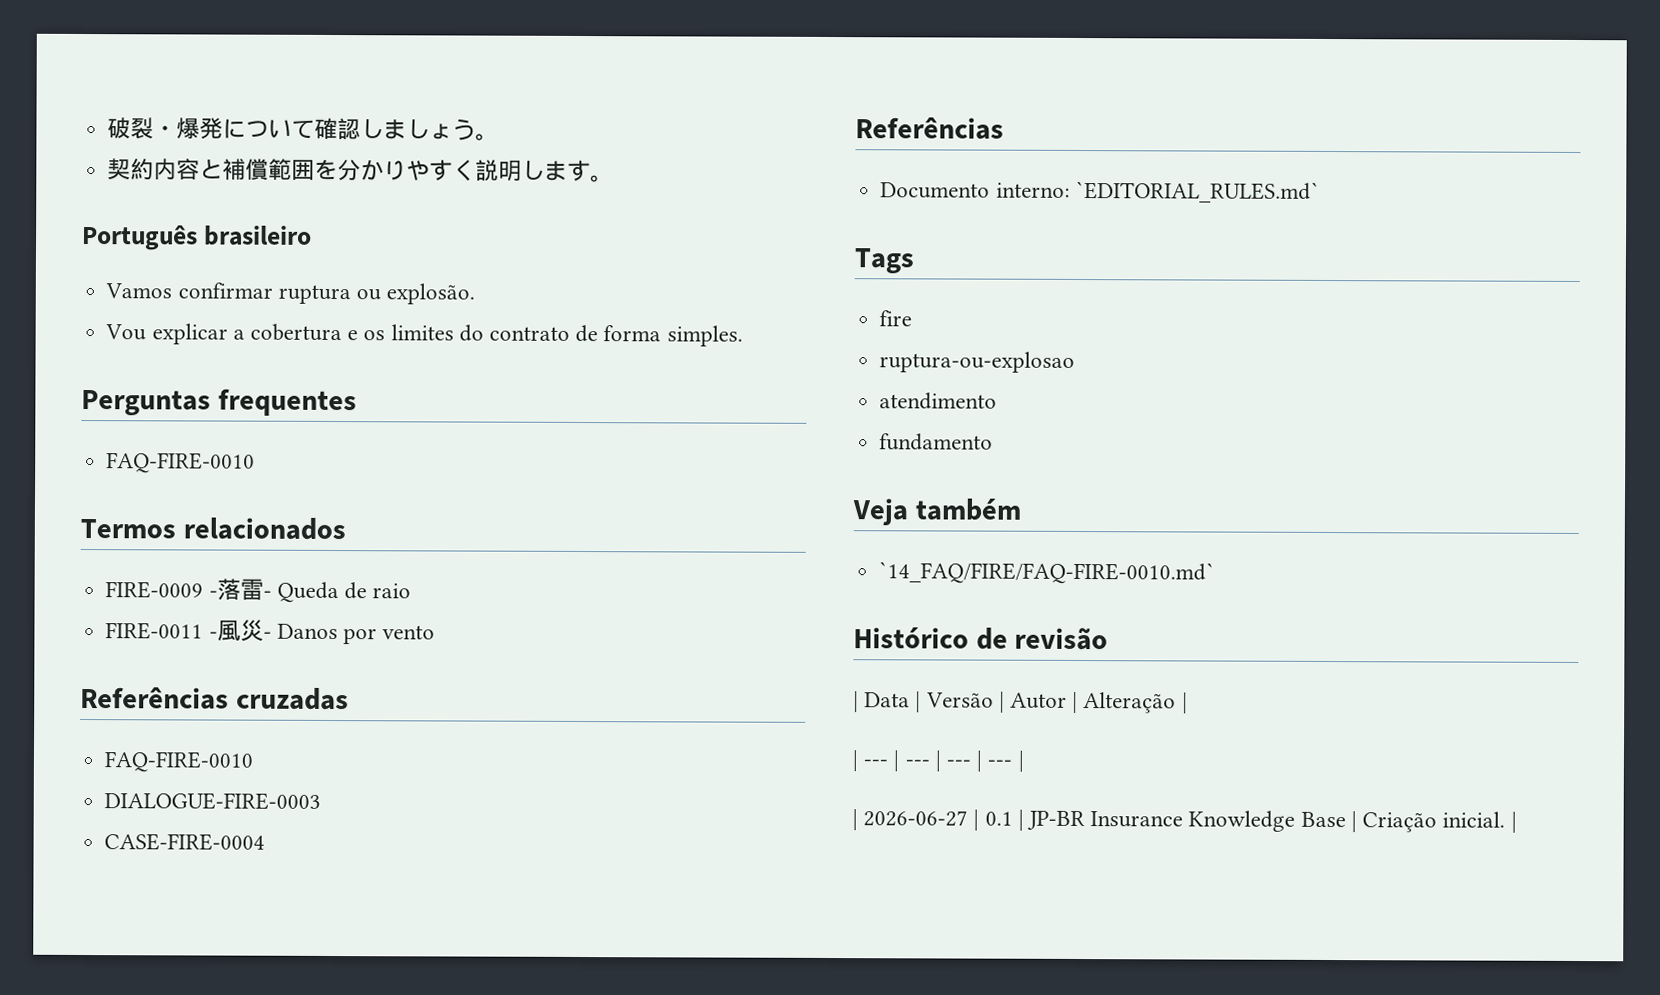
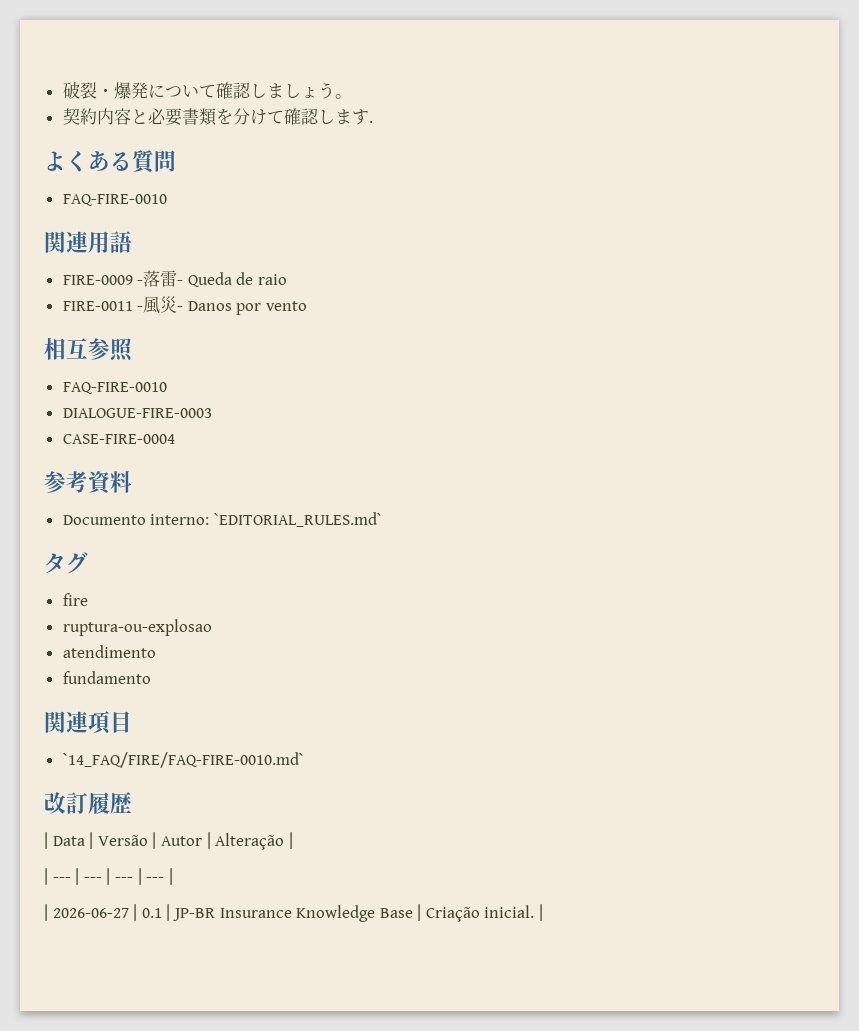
- 契約内容と補償範囲を分かりやすく説明します。
- Português brasileiro
- Vamos confirmar ruptura ou explosão.
- Vou explicar a cobertura e os limites do contrato de forma simples.
- Perguntas frequentes
+ 契約内容と必要書類を分けて確認します.
+ よくある質問
  FAQ-FIRE-0010
- Termos relacionados
+ 関連用語
- Referências cruzadas
+ 相互参照
  CASE-FIRE-0004
- Referências
+ 参考資料
- Tags
+ タグ
- Veja também
+ 関連項目
- Histórico de revisão
+ 改訂履歴

